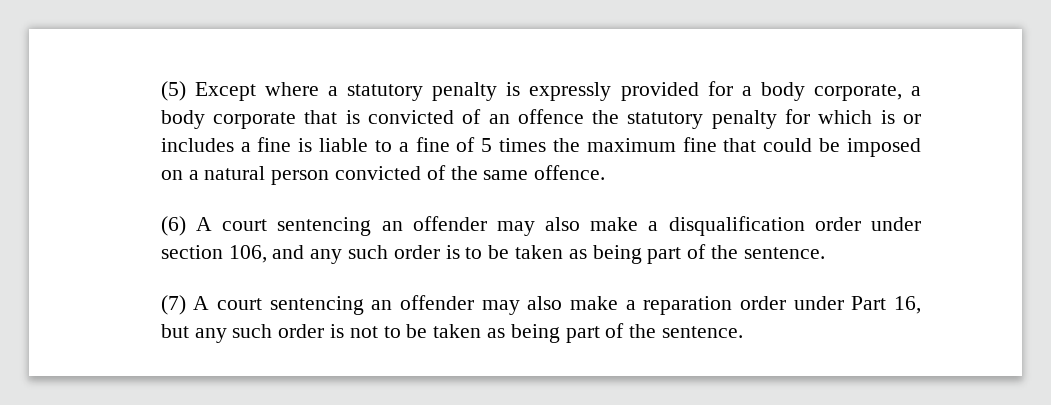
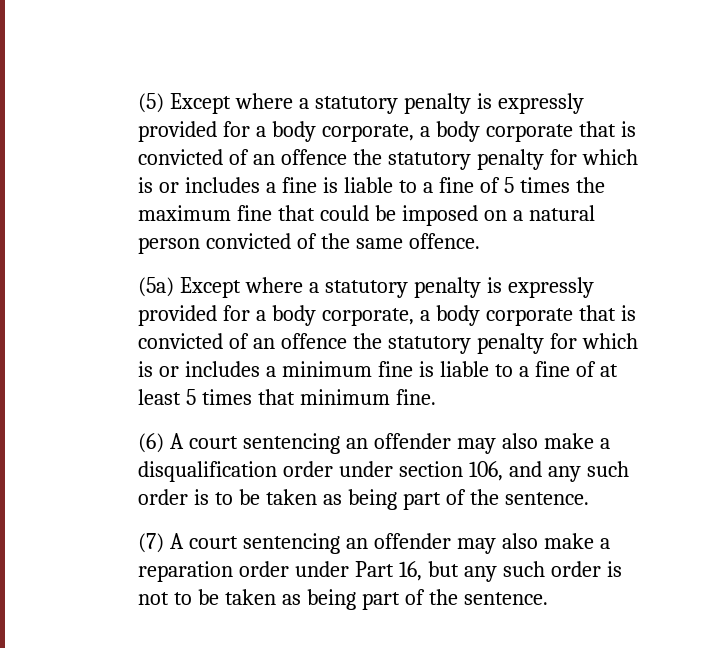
+ (5a) Except where a statutory penalty is expressly provided for a body corporate, a body corporate that is convicted of an offence the statutory penalty for which is or includes a minimum fine is liable to a fine of at least 5 times that minimum fine.

